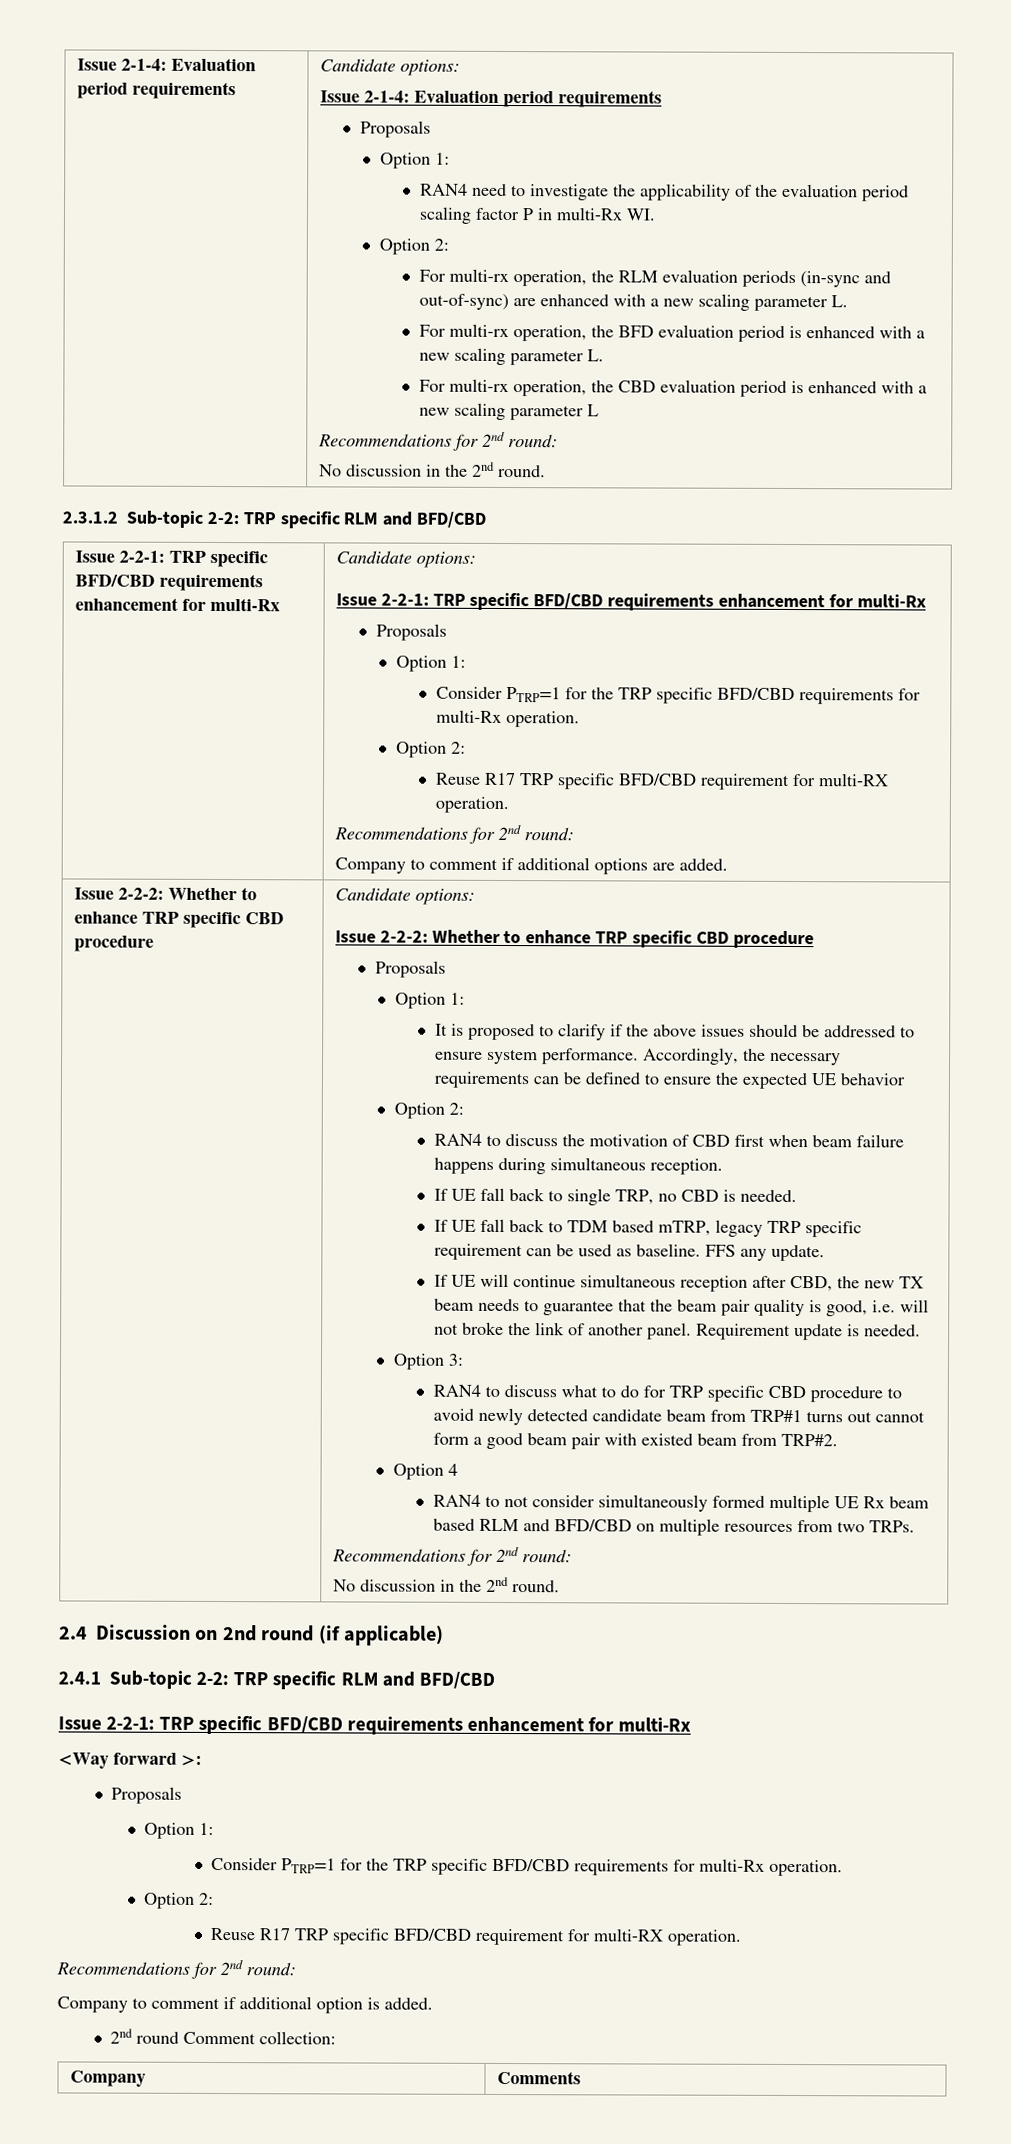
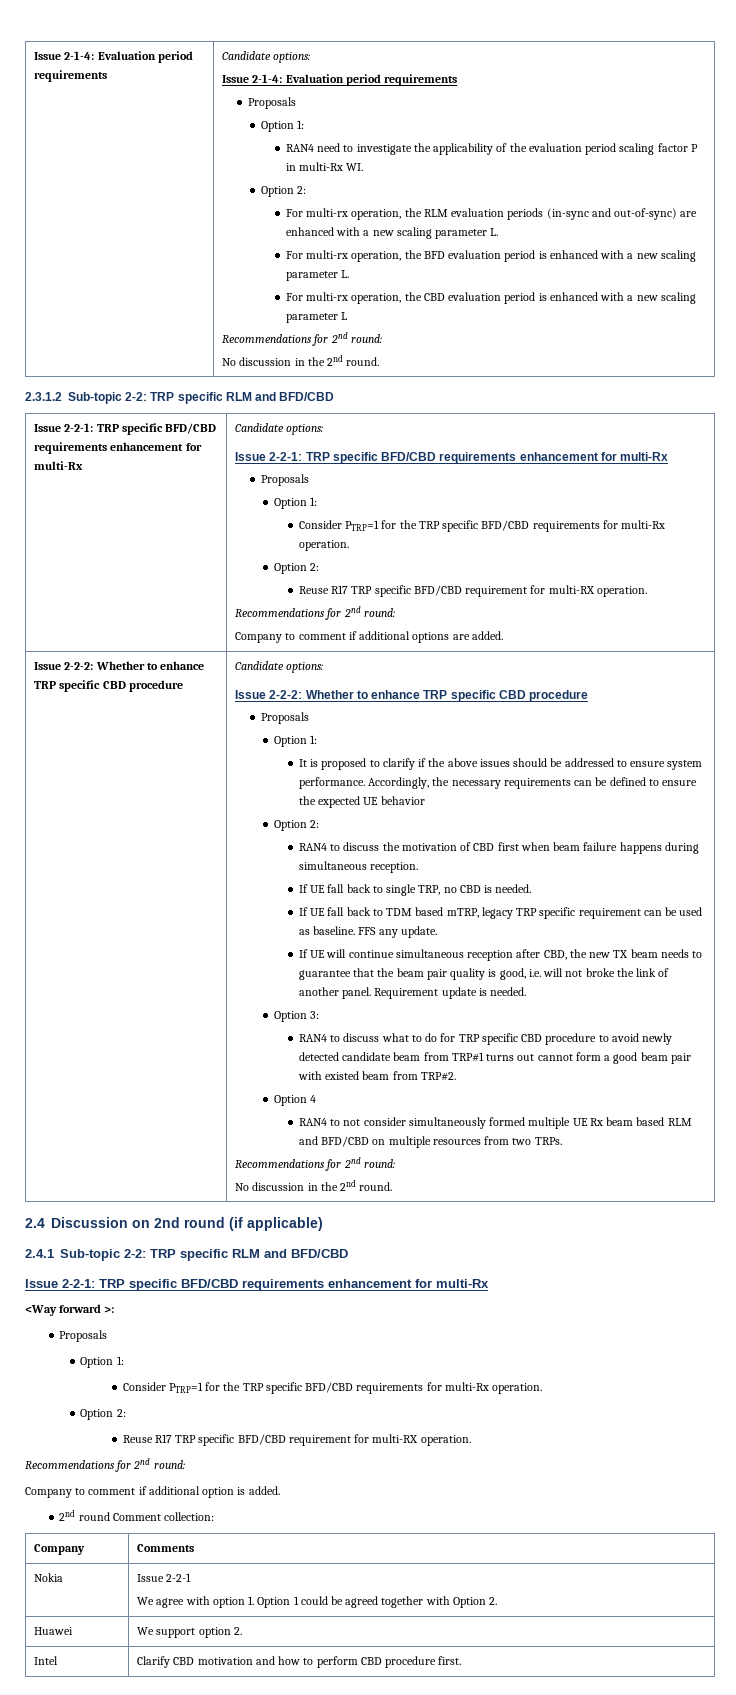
+ Nokia | Issue 2-2-1
+ We agree with option 1. Option 1 could be agreed together with Option 2.
+ Huawei | We support option 2.
+ Intel | Clarify CBD motivation and how to perform CBD procedure first.

